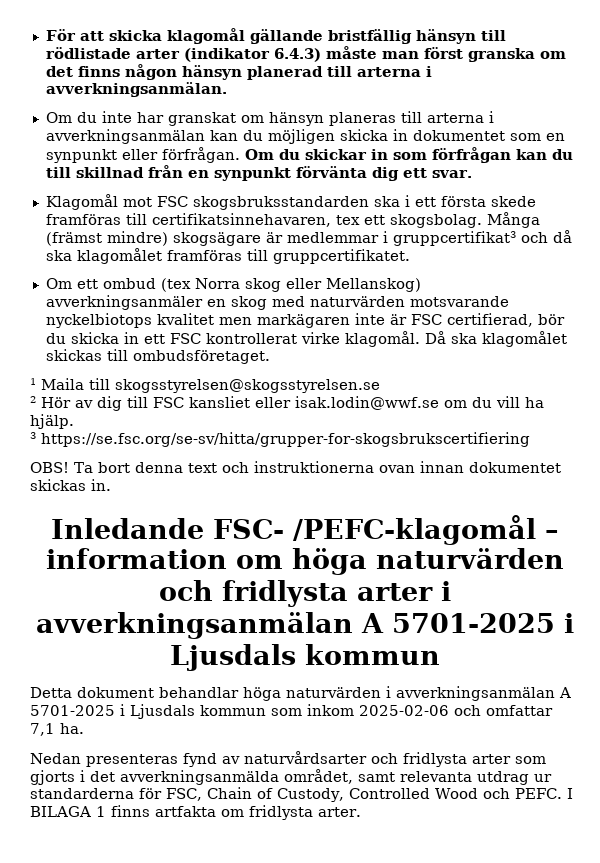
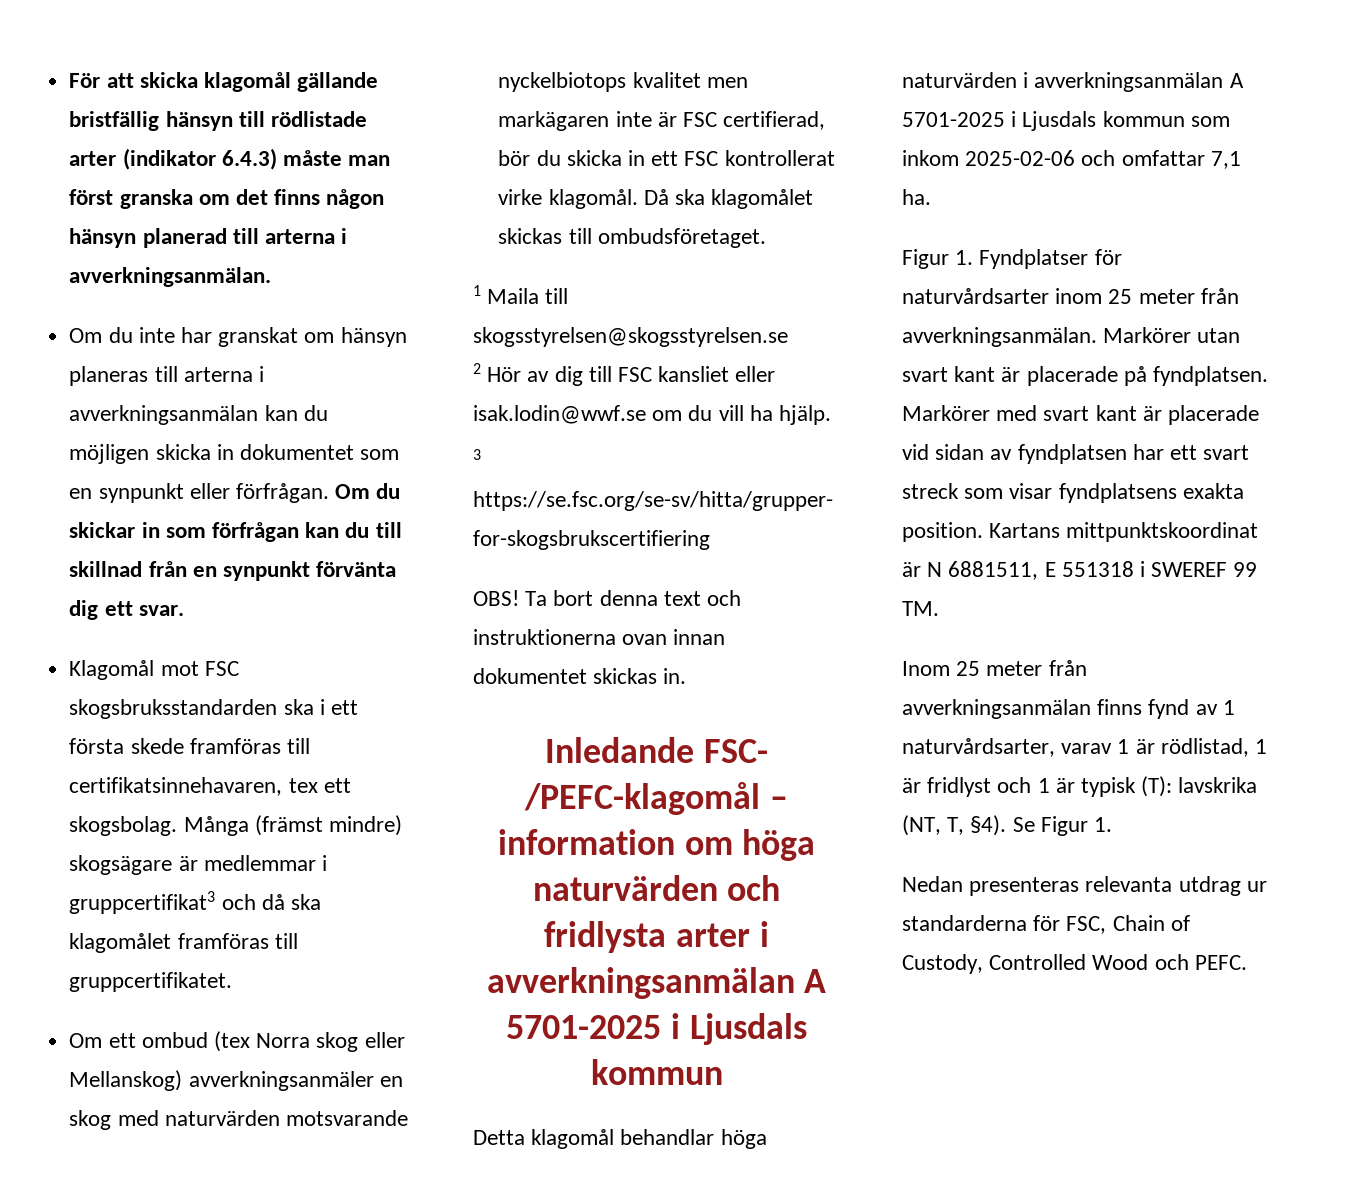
- Detta dokument behandlar höga naturvärden i avverkningsanmälan A 5701-2025 i Ljusdals kommun som inkom 2025-02-06 och omfattar 7,1 ha.
+ Detta klagomål behandlar höga naturvärden i avverkningsanmälan A 5701-2025 i Ljusdals kommun som inkom 2025-02-06 och omfattar 7,1 ha.
- Nedan presenteras fynd av naturvårdsarter och fridlysta arter som gjorts i det avverkningsanmälda området, samt relevanta utdrag ur standarderna för FSC, Chain of Custody, Controlled Wood och PEFC. I BILAGA 1 finns artfakta om fridlysta arter.
+ Figur 1. Fyndplatser för naturvårdsarter inom 25 meter från avverkningsanmälan. Markörer utan svart kant är placerade på fyndplatsen. Markörer med svart kant är placerade vid sidan av fyndplatsen har ett svart streck som visar fyndplatsens exakta position. Kartans mittpunktskoordinat är N 6881511, E 551318 i SWEREF 99 TM.
+ Inom 25 meter från avverkningsanmälan finns fynd av 1 naturvårdsarter, varav 1 är rödlistad, 1 är fridlyst och 1 är typisk (T): lavskrika (NT, T, §4). Se Figur 1.
+ Nedan presenteras relevanta utdrag ur standarderna för FSC, Chain of Custody, Controlled Wood och PEFC.

